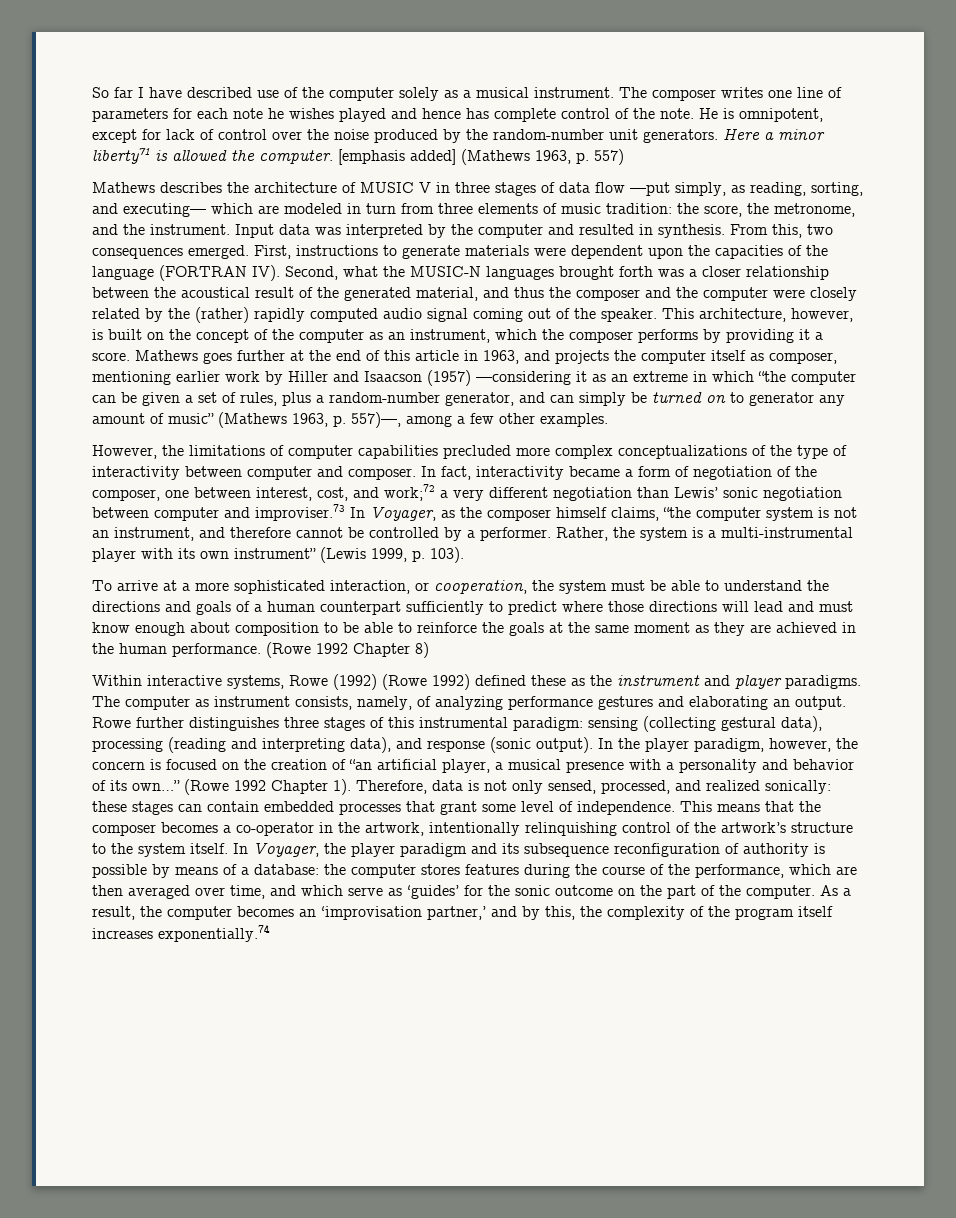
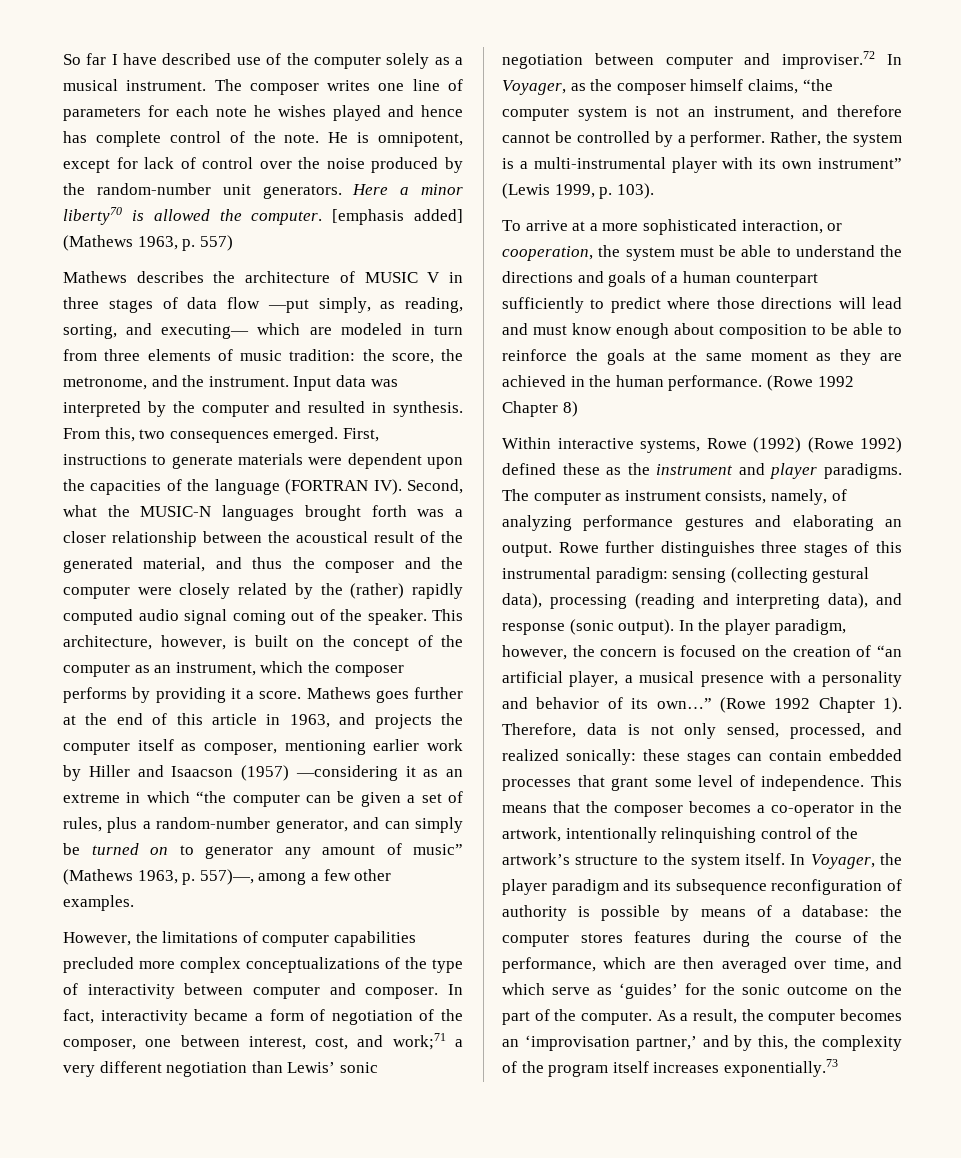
- Here a minor liberty71 is allowed the computer.
+ Here a minor liberty70 is allowed the computer.
- In fact, interactivity became a form of negotiation of the composer, one between interest, cost, and work;72 a very different negotiation than Lewis’ sonic negotiation between computer and improviser.73 In Voyager, as the composer himself claims, “the computer system is not an instrument, and therefore cannot be controlled by a performer.
+ In fact, interactivity became a form of negotiation of the composer, one between interest, cost, and work;71 a very different negotiation than Lewis’ sonic negotiation between computer and improviser.72 In Voyager, as the composer himself claims, “the computer system is not an instrument, and therefore cannot be controlled by a performer.
- As a result, the computer becomes an ‘improvisation partner,’ and by this, the complexity of the program itself increases exponentially.74
+ As a result, the computer becomes an ‘improvisation partner,’ and by this, the complexity of the program itself increases exponentially.73

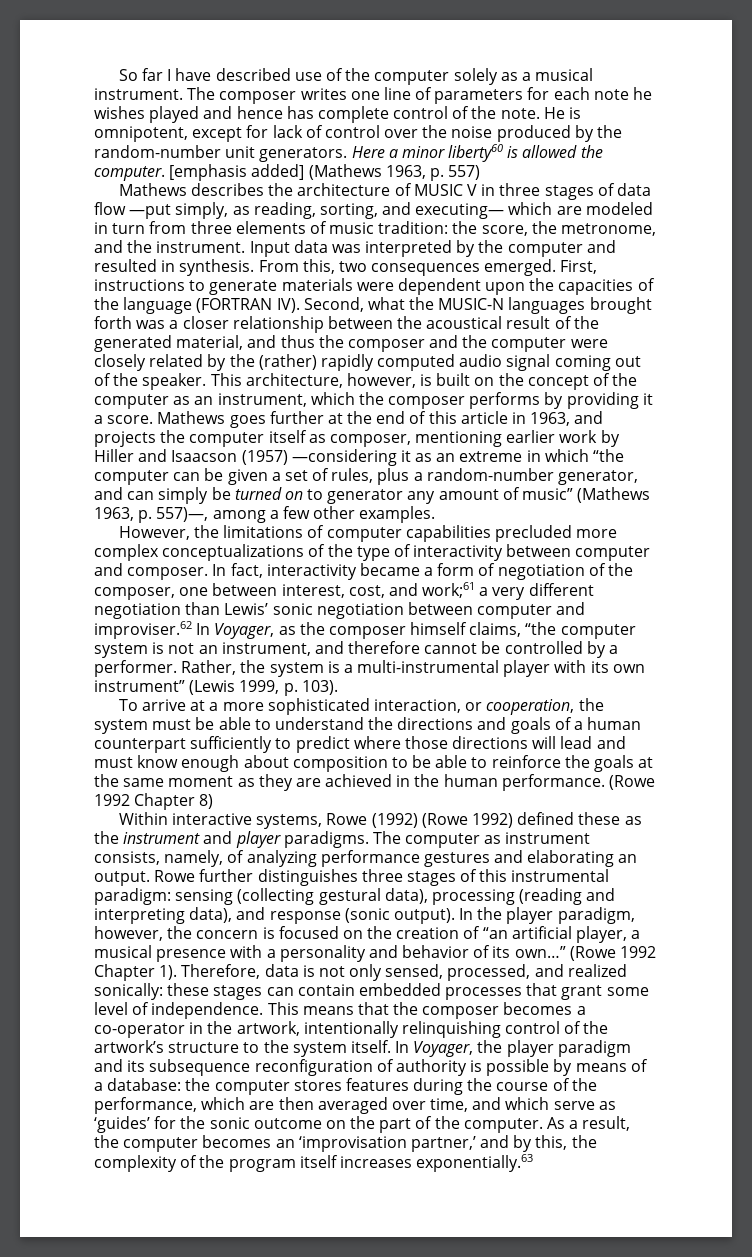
- Here a minor liberty70 is allowed the computer.
+ Here a minor liberty60 is allowed the computer.
- In fact, interactivity became a form of negotiation of the composer, one between interest, cost, and work;71 a very different negotiation than Lewis’ sonic negotiation between computer and improviser.72 In Voyager, as the composer himself claims, “the computer system is not an instrument, and therefore cannot be controlled by a performer.
+ In fact, interactivity became a form of negotiation of the composer, one between interest, cost, and work;61 a very different negotiation than Lewis’ sonic negotiation between computer and improviser.62 In Voyager, as the composer himself claims, “the computer system is not an instrument, and therefore cannot be controlled by a performer.
- As a result, the computer becomes an ‘improvisation partner,’ and by this, the complexity of the program itself increases exponentially.73
+ As a result, the computer becomes an ‘improvisation partner,’ and by this, the complexity of the program itself increases exponentially.63

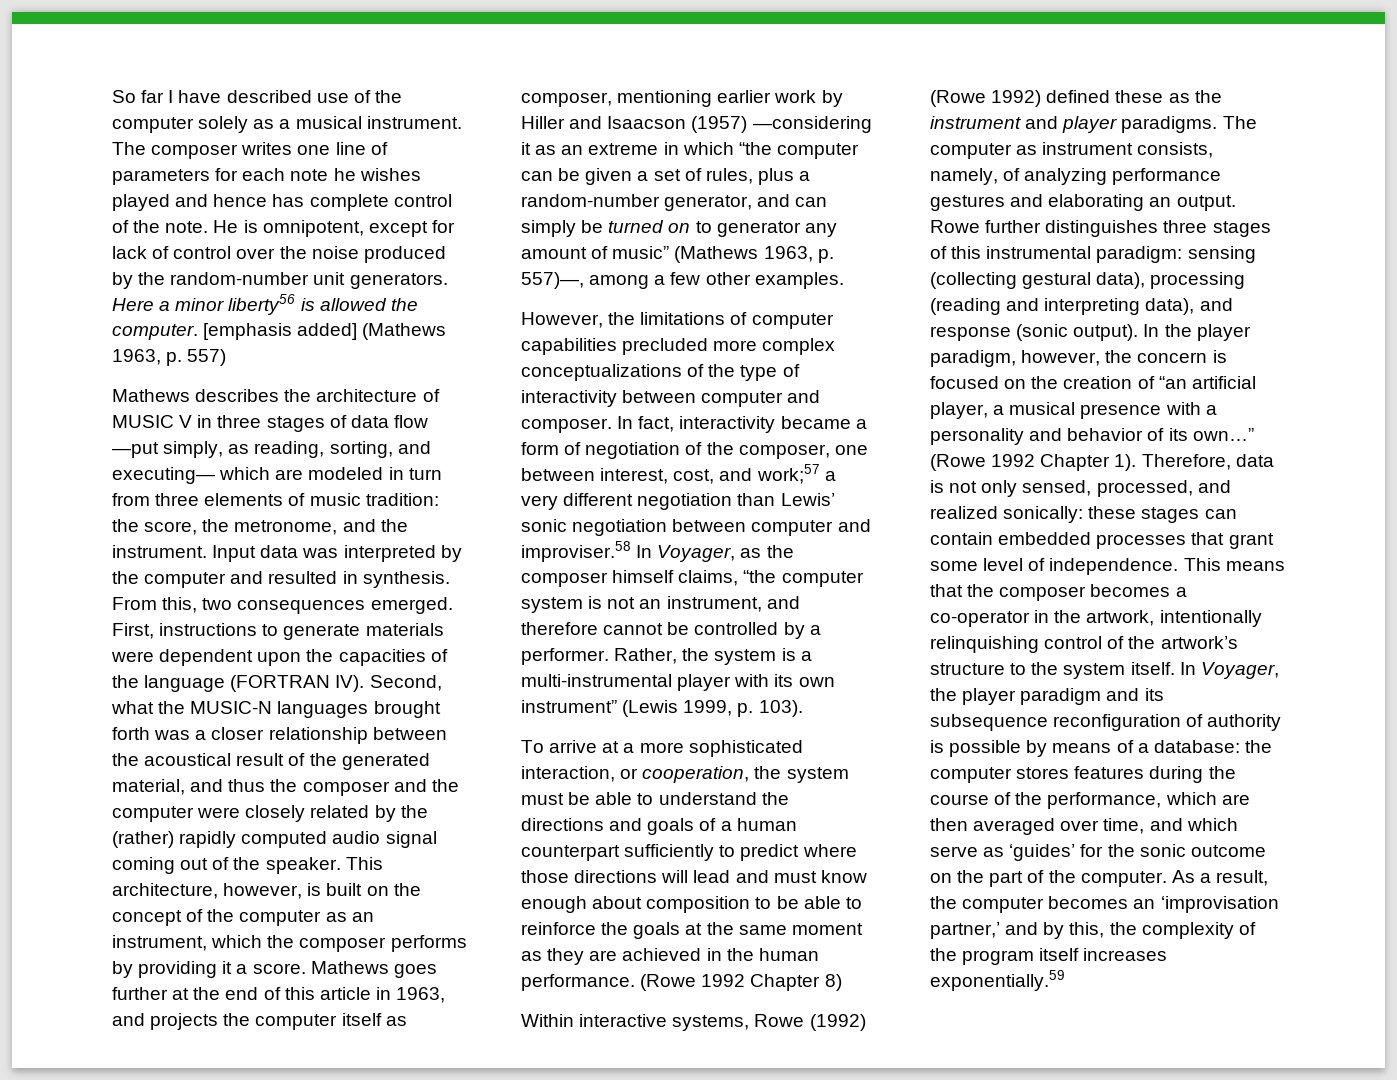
- Here a minor liberty60 is allowed the computer.
+ Here a minor liberty56 is allowed the computer.
- In fact, interactivity became a form of negotiation of the composer, one between interest, cost, and work;61 a very different negotiation than Lewis’ sonic negotiation between computer and improviser.62 In Voyager, as the composer himself claims, “the computer system is not an instrument, and therefore cannot be controlled by a performer.
+ In fact, interactivity became a form of negotiation of the composer, one between interest, cost, and work;57 a very different negotiation than Lewis’ sonic negotiation between computer and improviser.58 In Voyager, as the composer himself claims, “the computer system is not an instrument, and therefore cannot be controlled by a performer.
- As a result, the computer becomes an ‘improvisation partner,’ and by this, the complexity of the program itself increases exponentially.63
+ As a result, the computer becomes an ‘improvisation partner,’ and by this, the complexity of the program itself increases exponentially.59

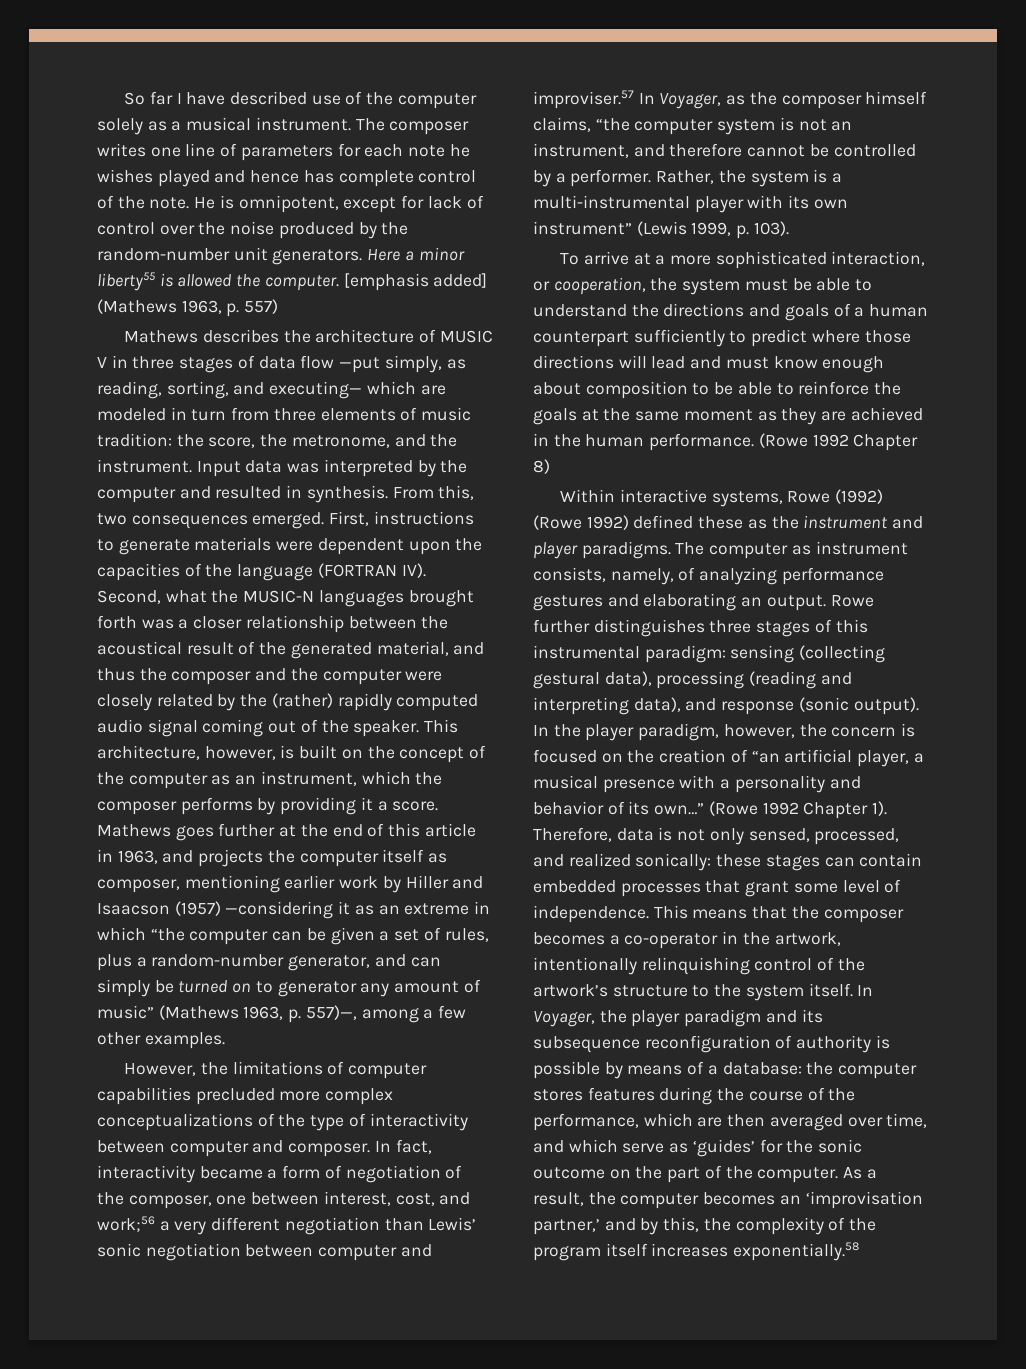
- Here a minor liberty56 is allowed the computer.
+ Here a minor liberty55 is allowed the computer.
- In fact, interactivity became a form of negotiation of the composer, one between interest, cost, and work;57 a very different negotiation than Lewis’ sonic negotiation between computer and improviser.58 In Voyager, as the composer himself claims, “the computer system is not an instrument, and therefore cannot be controlled by a performer.
+ In fact, interactivity became a form of negotiation of the composer, one between interest, cost, and work;56 a very different negotiation than Lewis’ sonic negotiation between computer and improviser.57 In Voyager, as the composer himself claims, “the computer system is not an instrument, and therefore cannot be controlled by a performer.
- As a result, the computer becomes an ‘improvisation partner,’ and by this, the complexity of the program itself increases exponentially.59
+ As a result, the computer becomes an ‘improvisation partner,’ and by this, the complexity of the program itself increases exponentially.58

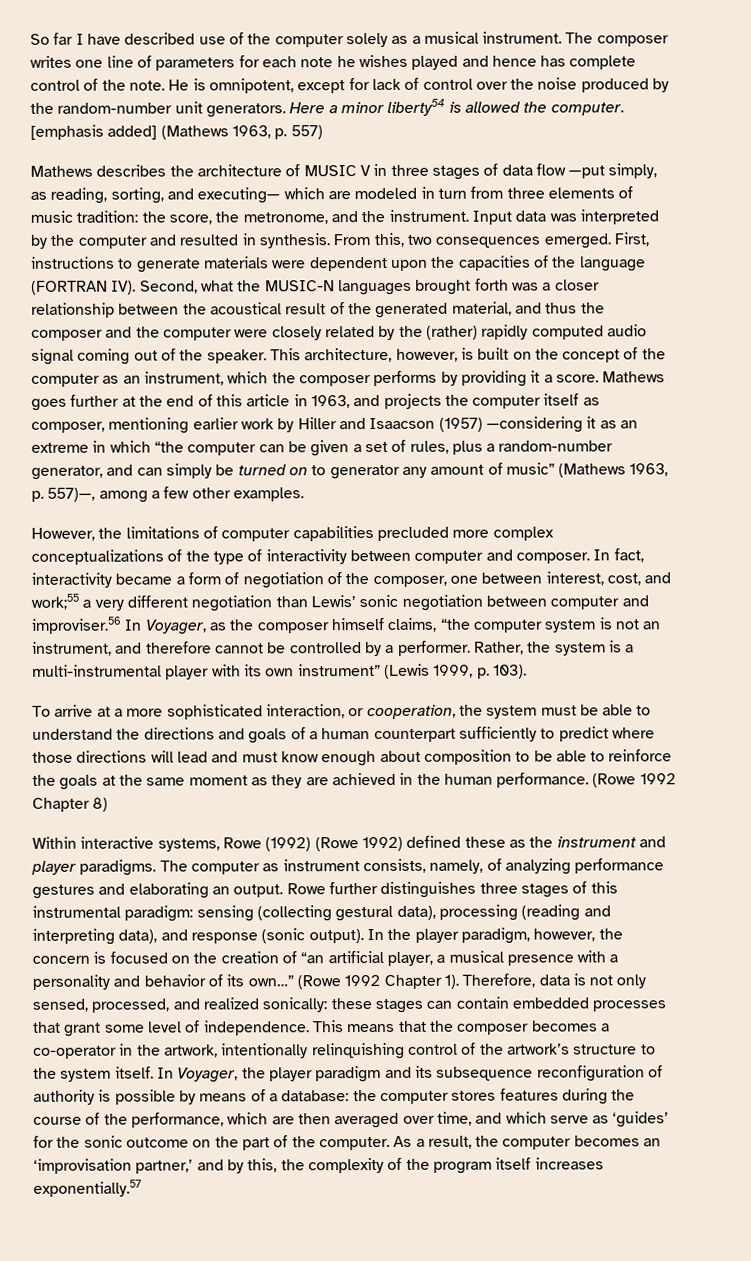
- Here a minor liberty55 is allowed the computer.
+ Here a minor liberty54 is allowed the computer.
- In fact, interactivity became a form of negotiation of the composer, one between interest, cost, and work;56 a very different negotiation than Lewis’ sonic negotiation between computer and improviser.57 In Voyager, as the composer himself claims, “the computer system is not an instrument, and therefore cannot be controlled by a performer.
+ In fact, interactivity became a form of negotiation of the composer, one between interest, cost, and work;55 a very different negotiation than Lewis’ sonic negotiation between computer and improviser.56 In Voyager, as the composer himself claims, “the computer system is not an instrument, and therefore cannot be controlled by a performer.
- As a result, the computer becomes an ‘improvisation partner,’ and by this, the complexity of the program itself increases exponentially.58
+ As a result, the computer becomes an ‘improvisation partner,’ and by this, the complexity of the program itself increases exponentially.57

